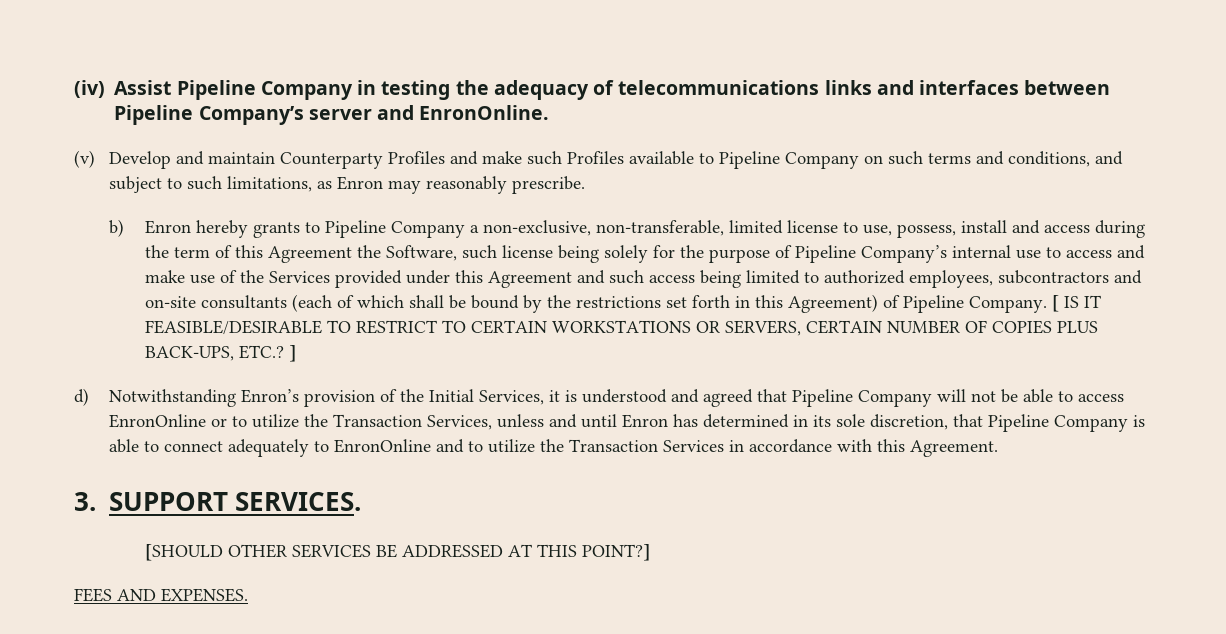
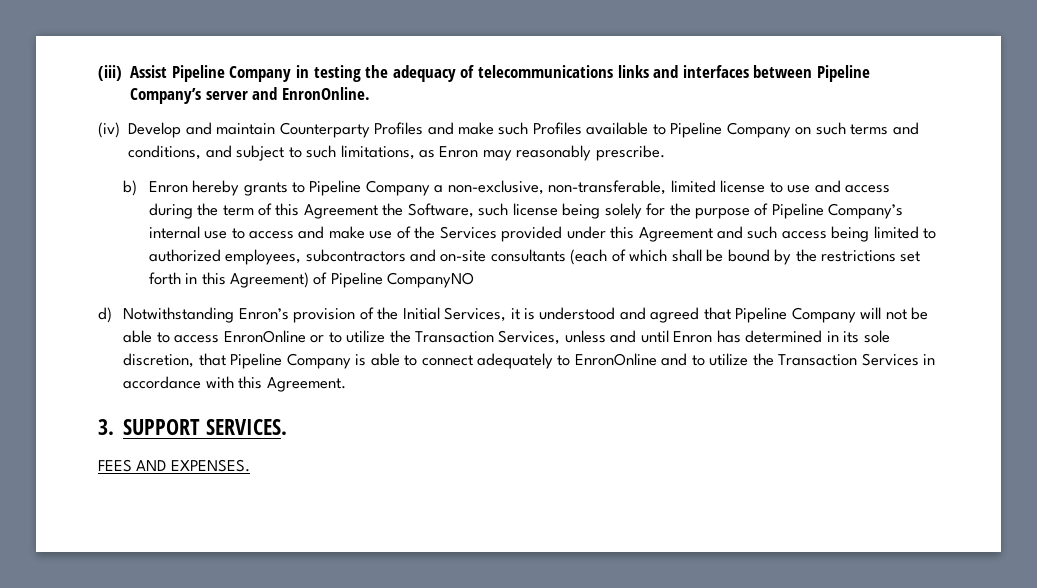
- (iv) Assist Pipeline Company in testing the adequacy of telecommunications links and interfaces between Pipeline Company’s server and EnronOnline.
+ (iii) Assist Pipeline Company in testing the adequacy of telecommunications links and interfaces between Pipeline Company’s server and EnronOnline.
- (v) Develop and maintain Counterparty Profiles and make such Profiles available to Pipeline Company on such terms and conditions, and subject to such limitations, as Enron may reasonably prescribe.
+ (iv) Develop and maintain Counterparty Profiles and make such Profiles available to Pipeline Company on such terms and conditions, and subject to such limitations, as Enron may reasonably prescribe.
- b) Enron hereby grants to Pipeline Company a non-exclusive, non-transferable, limited license to use, possess, install and access during the term of this Agreement the Software, such license being solely for the purpose of Pipeline Company’s internal use to access and make use of the Services provided under this Agreement and such access being limited to authorized employees, subcontractors and on-site consultants (each of which shall be bound by the restrictions set forth in this Agreement) of Pipeline Company. [ IS IT FEASIBLE/DESIRABLE TO RESTRICT TO CERTAIN WORKSTATIONS OR SERVERS, CERTAIN NUMBER OF COPIES PLUS BACK-UPS, ETC.? ]
+ b) Enron hereby grants to Pipeline Company a non-exclusive, non-transferable, limited license to use and access during the term of this Agreement the Software, such license being solely for the purpose of Pipeline Company’s internal use to access and make use of the Services provided under this Agreement and such access being limited to authorized employees, subcontractors and on-site consultants (each of which shall be bound by the restrictions set forth in this Agreement) of Pipeline CompanyNO
- [SHOULD OTHER SERVICES BE ADDRESSED AT THIS POINT?]

